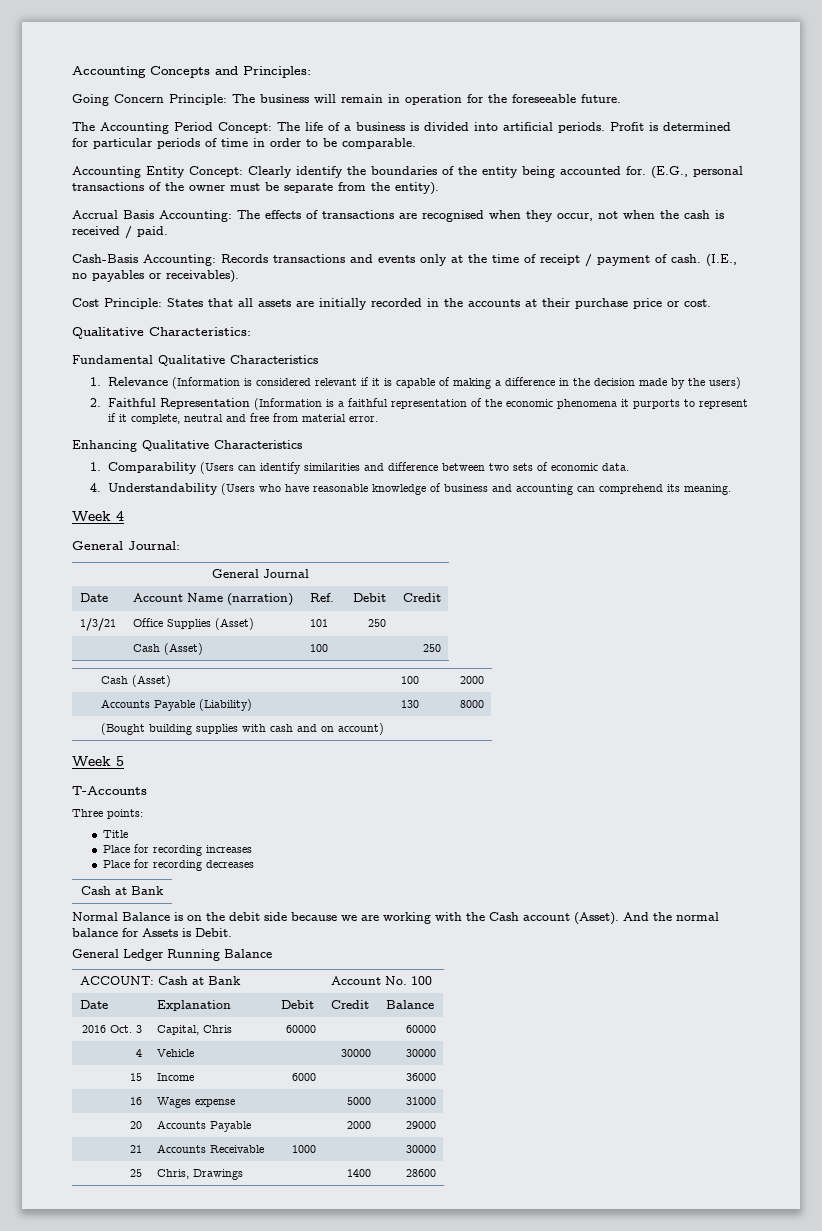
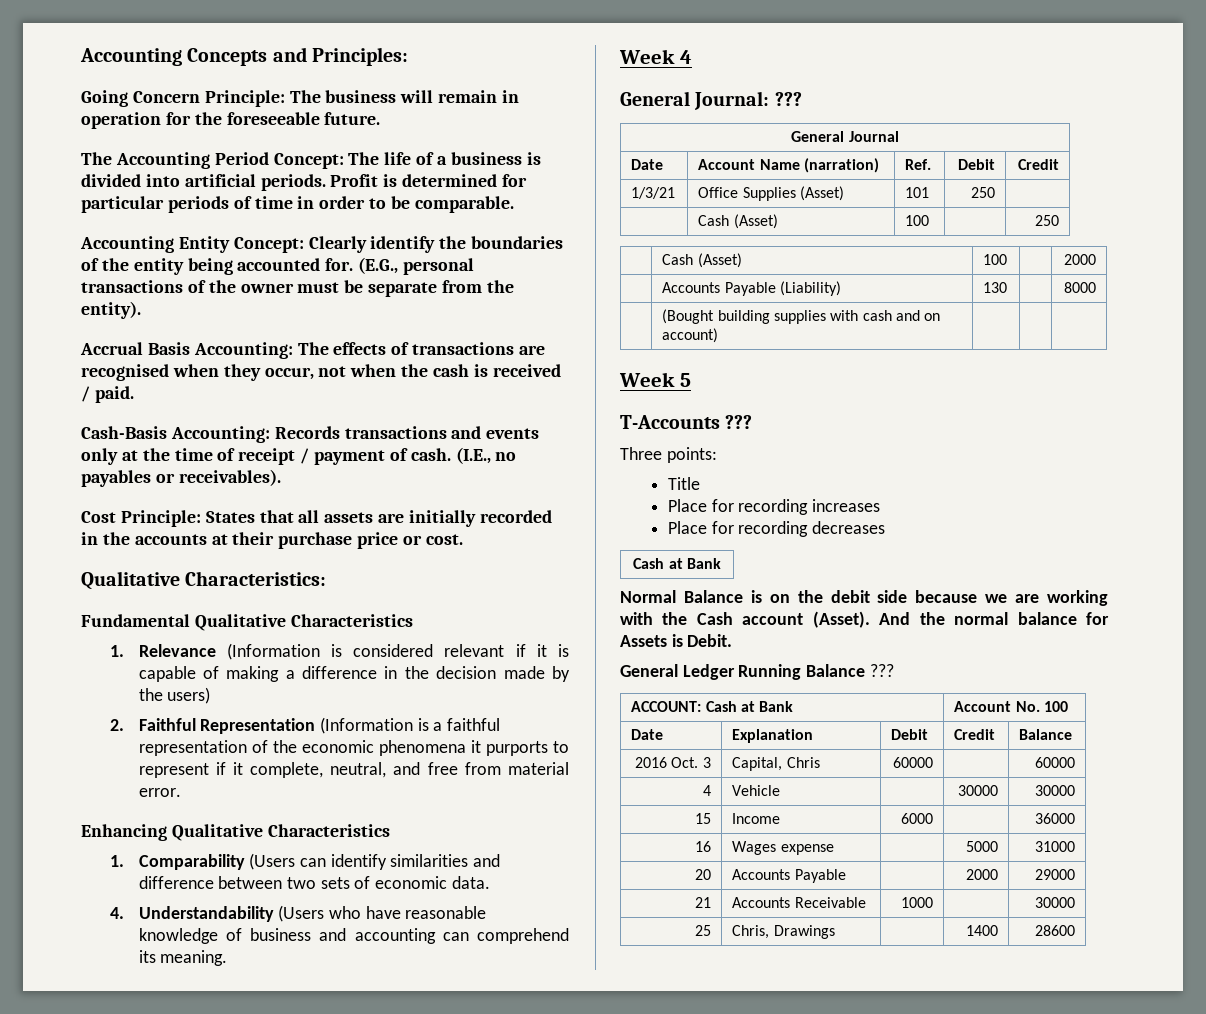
- 2. Faithful Representation (Information is a faithful representation of the economic phenomena it purports to represent if it complete, neutral and free from material error.
+ 2. Faithful Representation (Information is a faithful representation of the economic phenomena it purports to represent if it complete, neutral, and free from material error.
- General Journal:
+ General Journal: ???
- T-Accounts
+ T-Accounts ???
- General Ledger Running Balance
+ General Ledger Running Balance ???

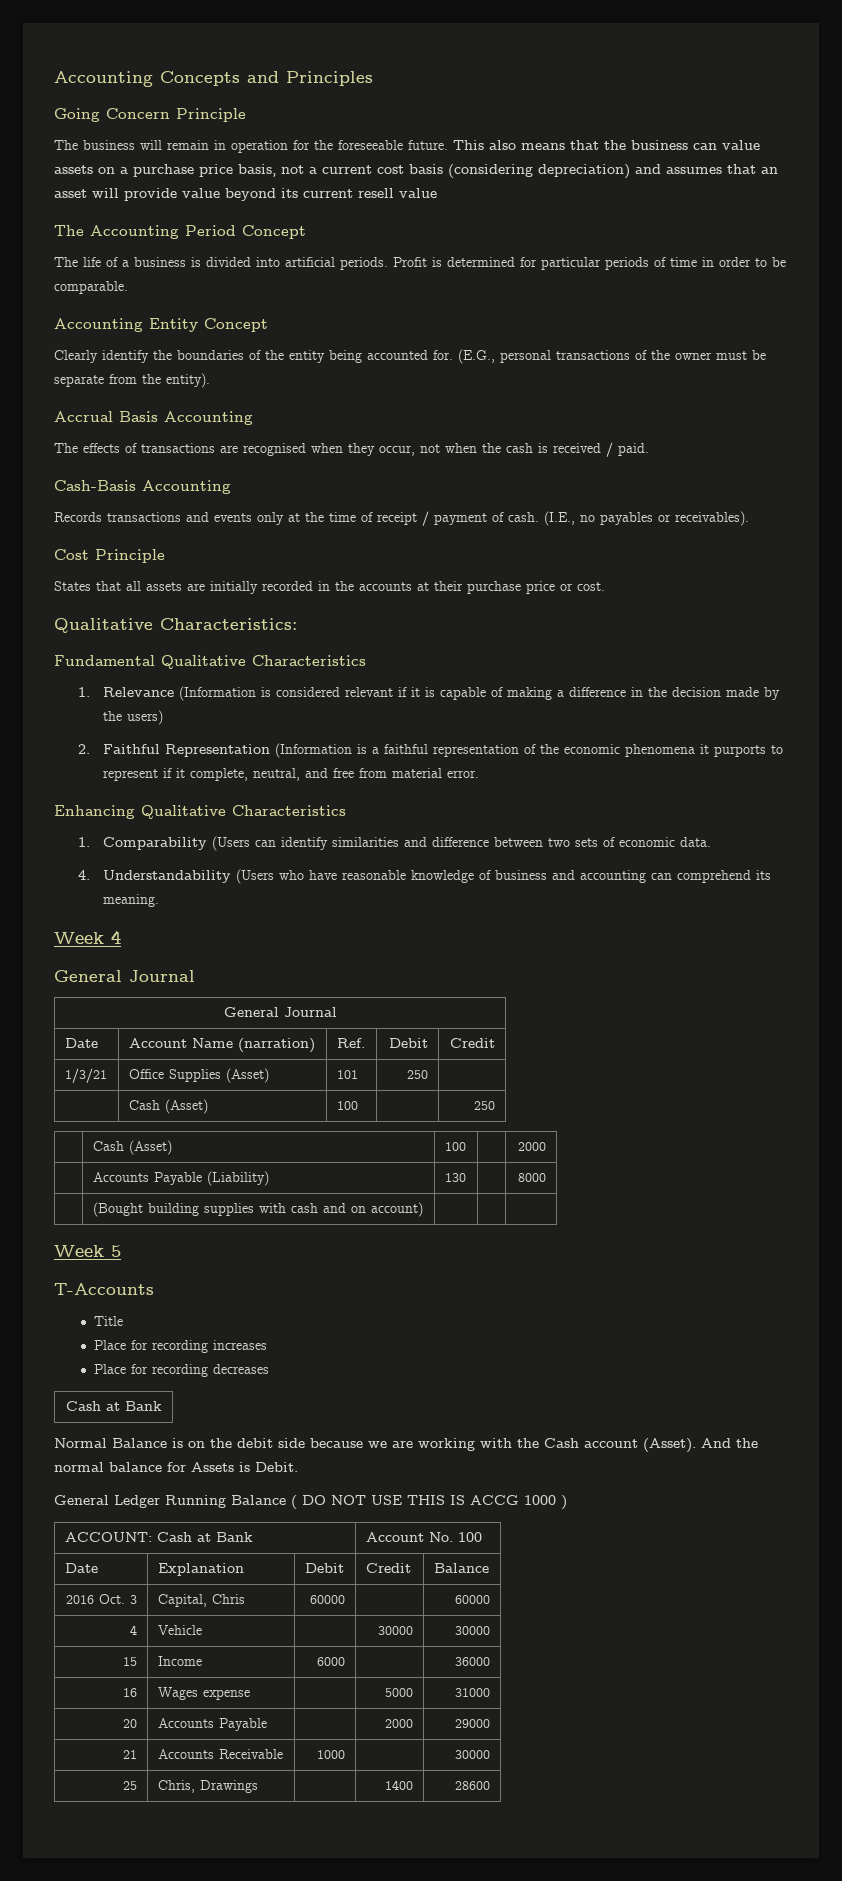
- Accounting Concepts and Principles:
+ Accounting Concepts and Principles
- Going Concern Principle: The business will remain in operation for the foreseeable future.
+ Going Concern Principle
+ The business will remain in operation for the foreseeable future. This also means that the business can value assets on a purchase price basis, not a current cost basis (considering depreciation) and assumes that an asset will provide value beyond its current resell value
- The Accounting Period Concept: The life of a business is divided into artificial periods.
+ The Accounting Period Concept
+ The life of a business is divided into artificial periods.
- Accounting Entity Concept: Clearly identify the boundaries of the entity being accounted for.
+ Accounting Entity Concept
+ Clearly identify the boundaries of the entity being accounted for.
- Accrual Basis Accounting: The effects of transactions are recognised when they occur, not when the cash is received / paid.
+ Accrual Basis Accounting
+ The effects of transactions are recognised when they occur, not when the cash is received / paid.
- Cash-Basis Accounting: Records transactions and events only at the time of receipt / payment of cash.
+ Cash-Basis Accounting
+ Records transactions and events only at the time of receipt / payment of cash.
- Cost Principle: States that all assets are initially recorded in the accounts at their purchase price or cost.
+ Cost Principle
+ States that all assets are initially recorded in the accounts at their purchase price or cost.
  Week 4
- General Journal: ???
+ General Journal
- T-Accounts ???
- Three points:
+ T-Accounts
- General Ledger Running Balance ???
+ General Ledger Running Balance ( DO NOT USE THIS IS ACCG 1000 )

